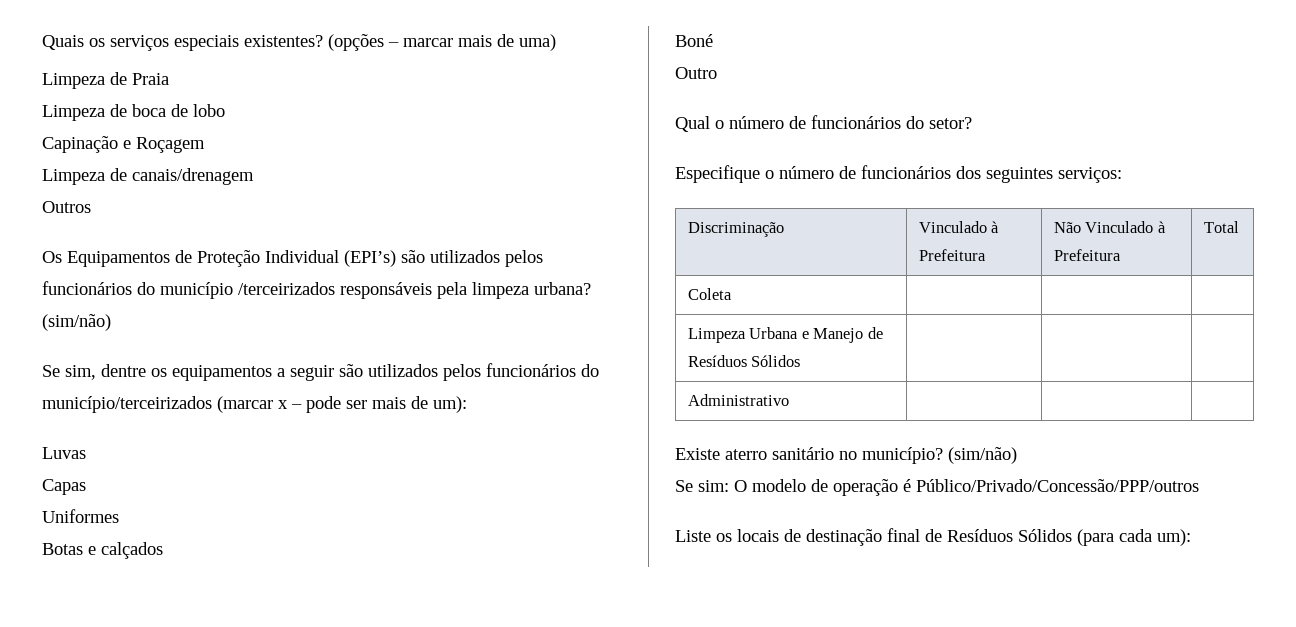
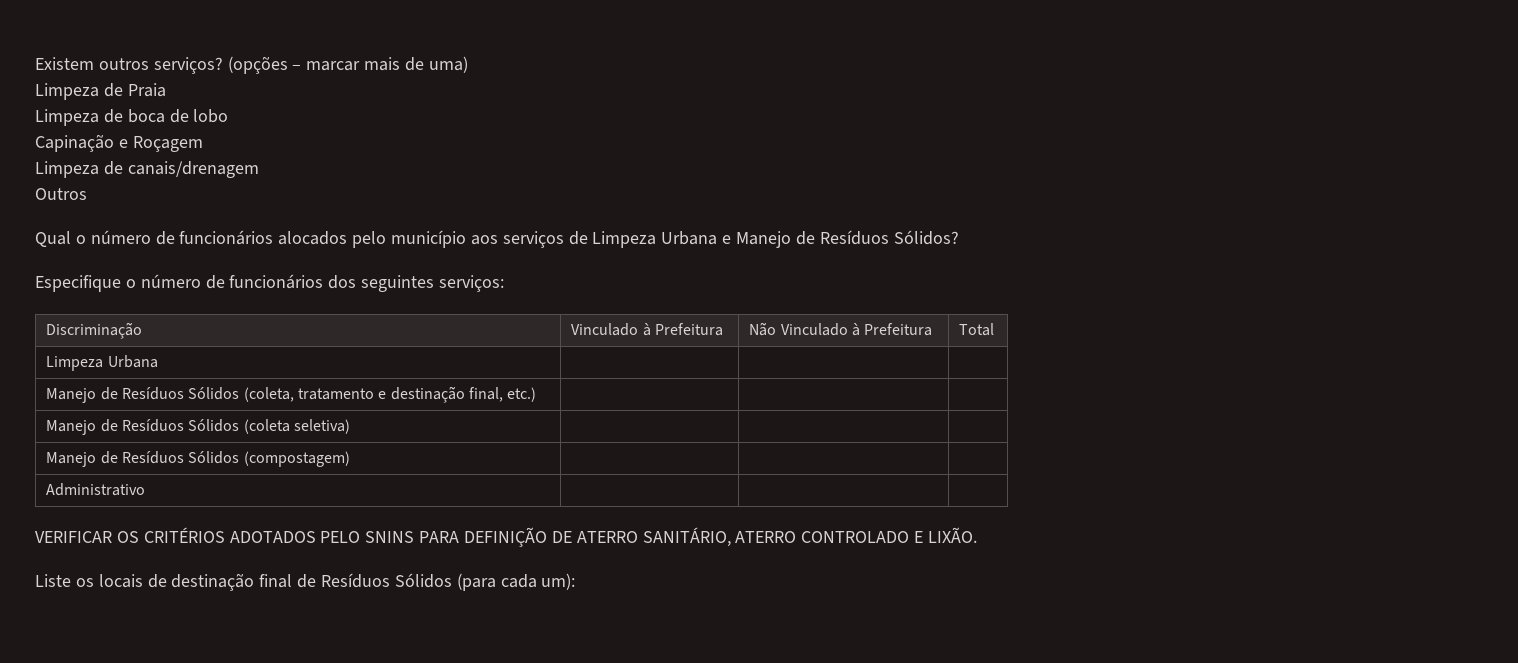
- Quais os serviços especiais existentes?
+ Existem outros serviços?
- Os Equipamentos de Proteção Individual (EPI’s) são utilizados pelos funcionários do município /terceirizados responsáveis pela limpeza urbana? (sim/não)
- Se sim, dentre os equipamentos a seguir são utilizados pelos funcionários do município/terceirizados (marcar x – pode ser mais de um):
- Luvas
- Capas
- Uniformes
- Botas e calçados
- Boné
- Outro
- Qual o número de funcionários do setor?
+ Qual o número de funcionários alocados pelo município aos serviços de Limpeza Urbana e Manejo de Resíduos Sólidos?
- Coleta | | |
- Limpeza Urbana e Manejo de Resíduos Sólidos | | |
+ Limpeza Urbana | | |
+ Manejo de Resíduos Sólidos (coleta, tratamento e destinação final, etc.) | | |
+ Manejo de Resíduos Sólidos (coleta seletiva) | | |
+ Manejo de Resíduos Sólidos (compostagem) | | |
  Administrativo | | |
- Existe aterro sanitário no município? (sim/não)
- Se sim: O modelo de operação é Público/Privado/Concessão/PPP/outros
+ VERIFICAR OS CRITÉRIOS ADOTADOS PELO SNINS PARA DEFINIÇÃO DE ATERRO SANITÁRIO, ATERRO CONTROLADO E LIXÃO.

